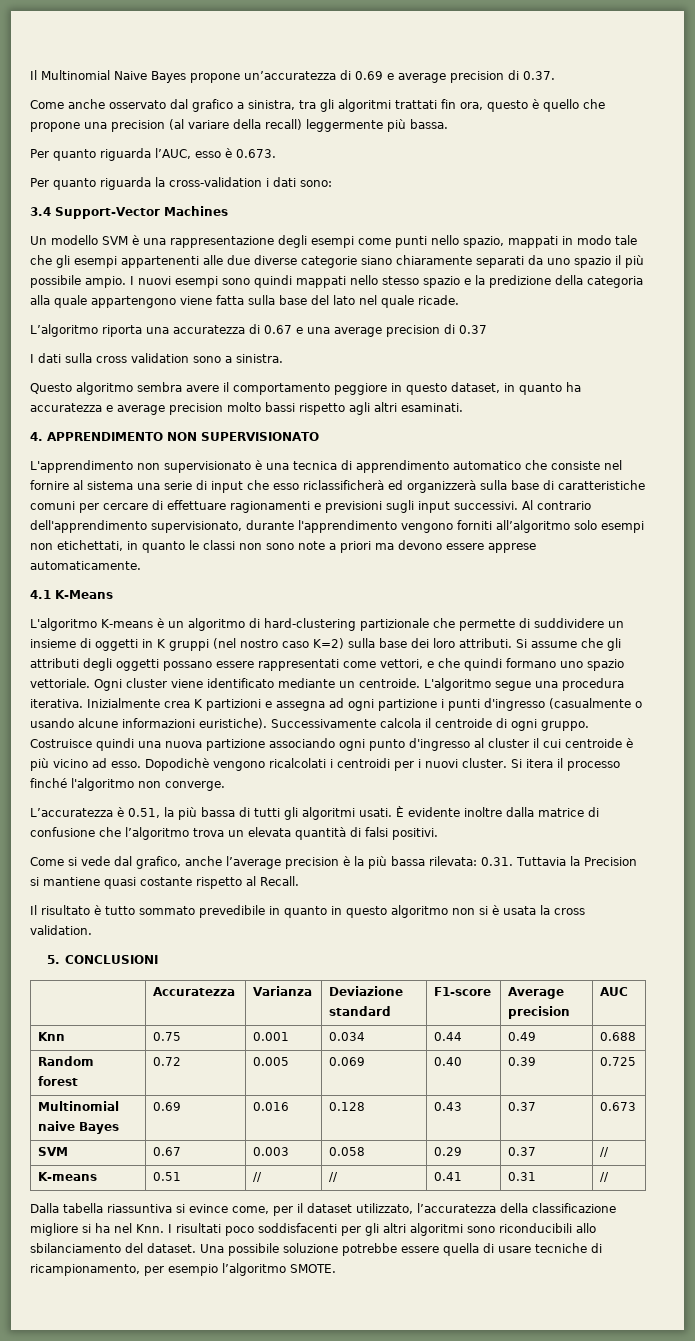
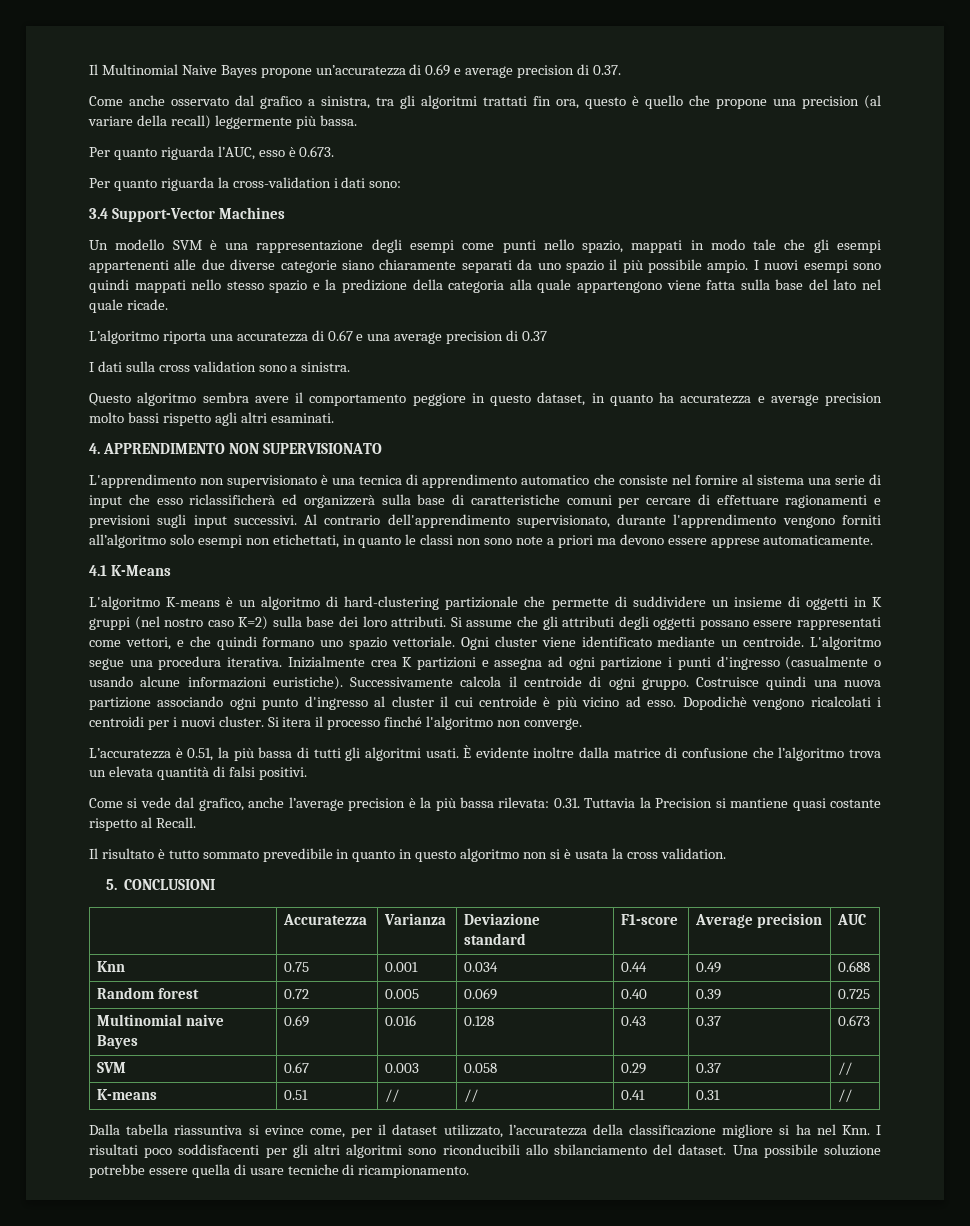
- Una possibile soluzione potrebbe essere quella di usare tecniche di ricampionamento, per esempio l’algoritmo SMOTE.
+ Una possibile soluzione potrebbe essere quella di usare tecniche di ricampionamento.

